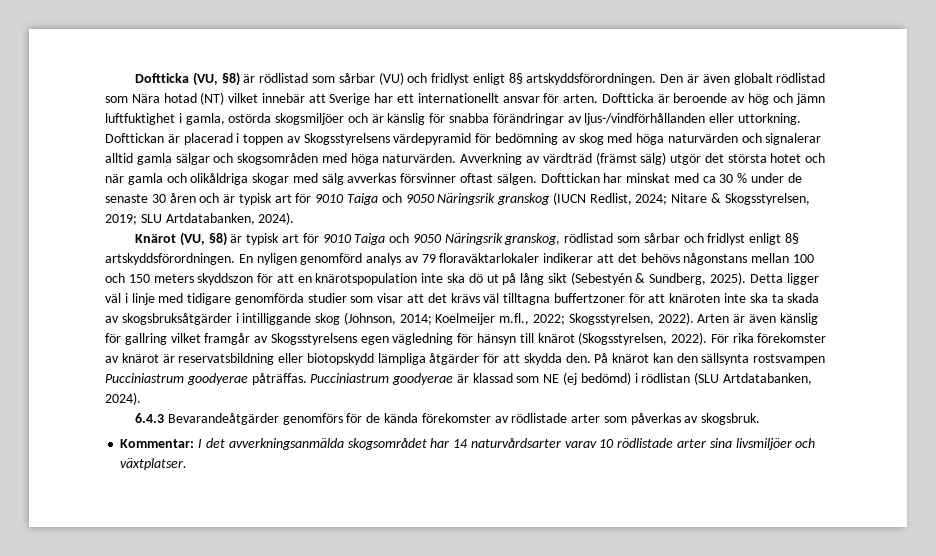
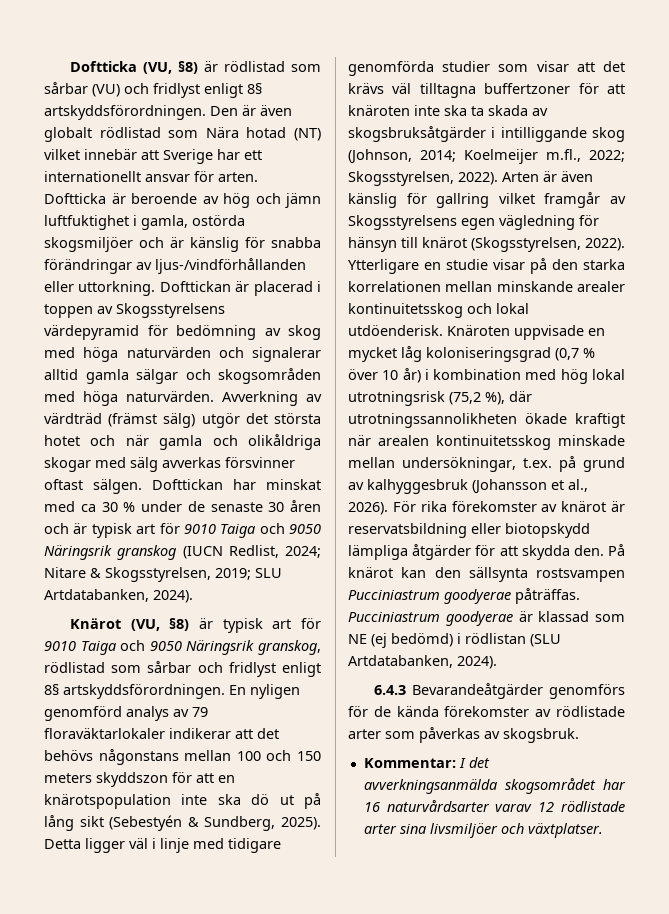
+ Ytterligare en studie visar på den starka korrelationen mellan minskande arealer kontinuitetsskog och lokal utdöenderisk. Knäroten uppvisade en mycket låg koloniseringsgrad (0,7 % över 10 år) i kombination med hög lokal utrotningsrisk (75,2 %), där utrotningssannolikheten ökade kraftigt när arealen kontinuitetsskog minskade mellan undersökningar, t.ex. på grund av kalhyggesbruk (Johansson et al., 2026).
- Kommentar: I det avverkningsanmälda skogsområdet har 14 naturvårdsarter varav 10 rödlistade arter sina livsmiljöer och växtplatser.
+ Kommentar: I det avverkningsanmälda skogsområdet har 16 naturvårdsarter varav 12 rödlistade arter sina livsmiljöer och växtplatser.

